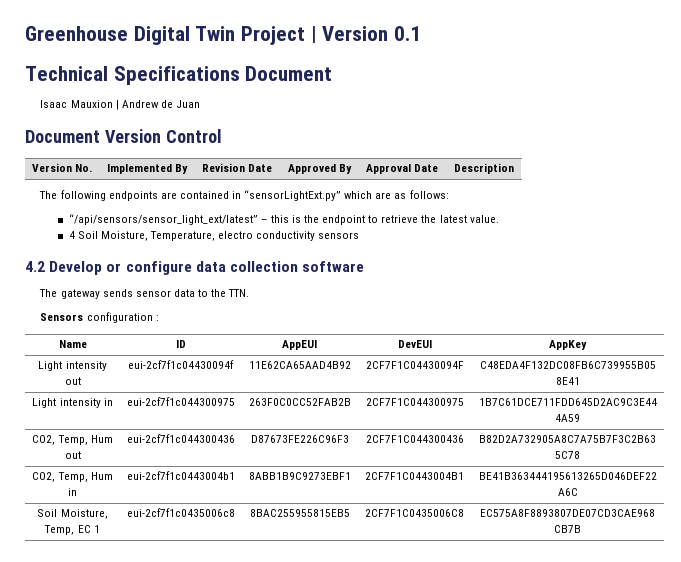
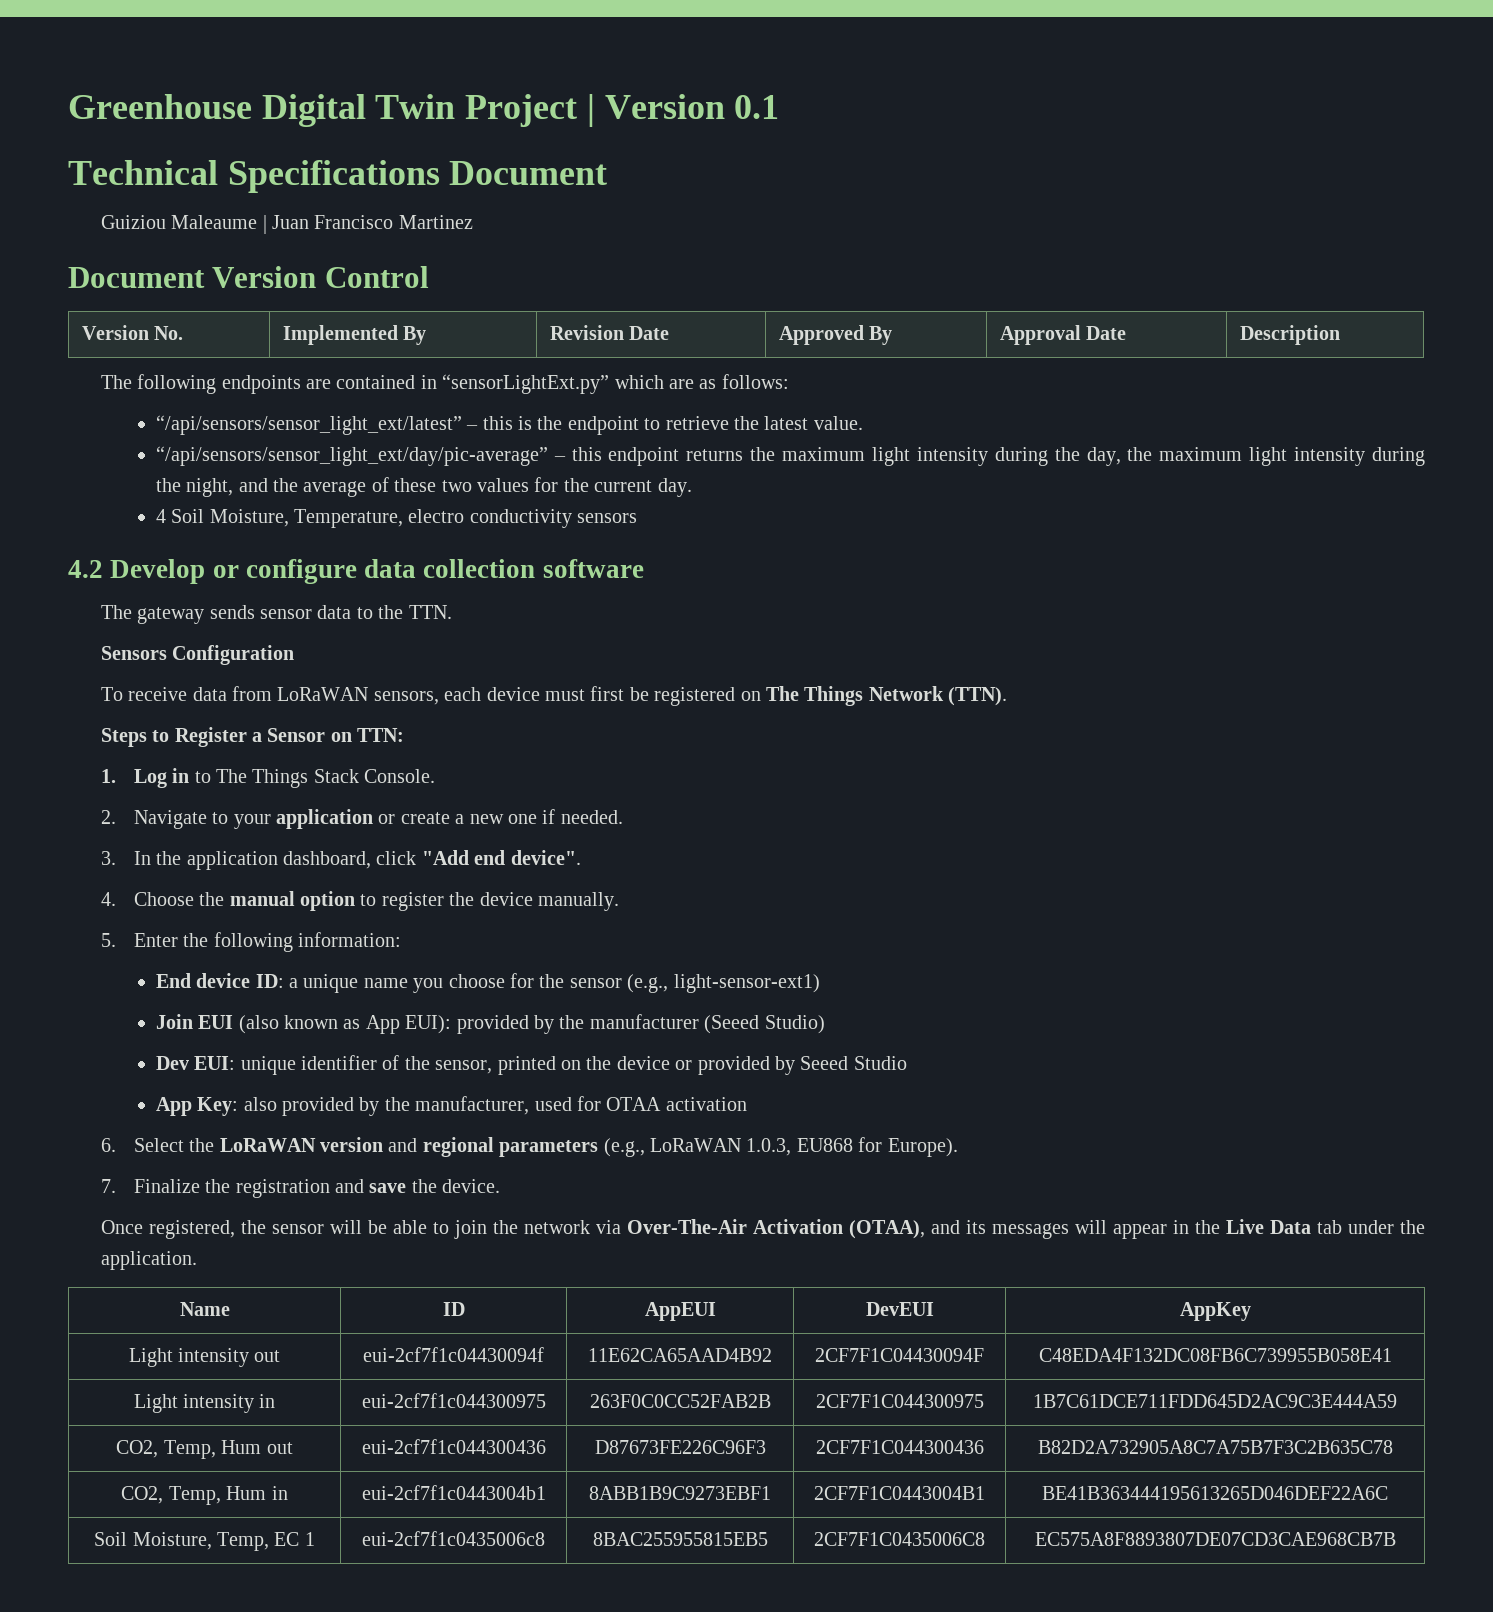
- Isaac Mauxion | Andrew de Juan
+ Guiziou Maleaume | Juan Francisco Martinez
+ “/api/sensors/sensor_light_ext/day/pic-average” – this endpoint returns the maximum light intensity during the day, the maximum light intensity during the night, and the average of these two values for the current day.
- Sensors configuration :
+ Sensors Configuration
+ To receive data from LoRaWAN sensors, each device must first be registered on The Things Network (TTN).
+ Steps to Register a Sensor on TTN:
+ 1. Log in to The Things Stack Console.
+ 2. Navigate to your application or create a new one if needed.
+ 3. In the application dashboard, click "Add end device".
+ 4. Choose the manual option to register the device manually.
+ 5. Enter the following information:
+ End device ID: a unique name you choose for the sensor (e.g., light-sensor-ext1)
+ Join EUI (also known as App EUI): provided by the manufacturer (Seeed Studio)
+ Dev EUI: unique identifier of the sensor, printed on the device or provided by Seeed Studio
+ App Key: also provided by the manufacturer, used for OTAA activation
+ 6. Select the LoRaWAN version and regional parameters (e.g., LoRaWAN 1.0.3, EU868 for Europe).
+ 7. Finalize the registration and save the device.
+ Once registered, the sensor will be able to join the network via Over-The-Air Activation (OTAA), and its messages will appear in the Live Data tab under the application.

